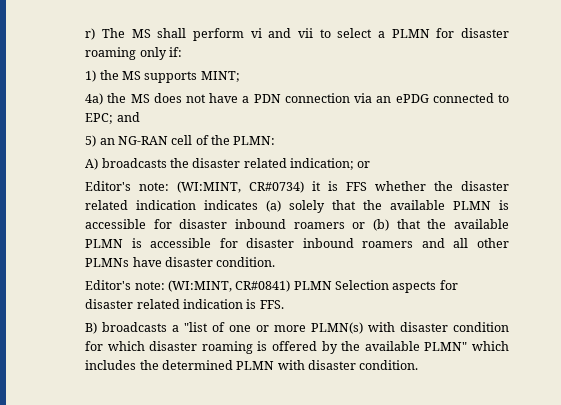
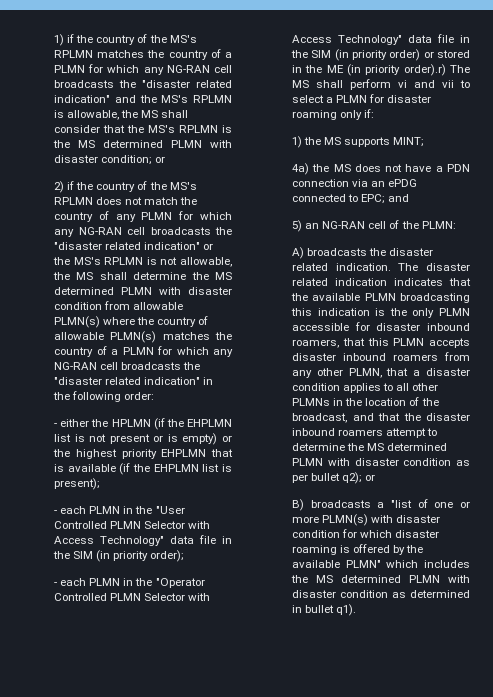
- r) The MS shall perform vi and vii to select a PLMN for disaster roaming only if:
+ 1) if the country of the MS's RPLMN matches the country of a PLMN for which any NG-RAN cell broadcasts the "disaster related indication" and the MS's RPLMN is allowable, the MS shall consider that the MS's RPLMN is the MS determined PLMN with disaster condition; or
+ 2) if the country of the MS's RPLMN does not match the country of any PLMN for which any NG-RAN cell broadcasts the "disaster related indication" or the MS's RPLMN is not allowable, the MS shall determine the MS determined PLMN with disaster condition from allowable PLMN(s) where the country of allowable PLMN(s) matches the country of a PLMN for which any NG-RAN cell broadcasts the "disaster related indication" in the following order:
+ - either the HPLMN (if the EHPLMN list is not present or is empty) or the highest priority EHPLMN that is available (if the EHPLMN list is present);
+ - each PLMN in the "User Controlled PLMN Selector with Access Technology" data file in the SIM (in priority order);
+ - each PLMN in the "Operator Controlled PLMN Selector with Access Technology" data file in the SIM (in priority order) or stored in the ME (in priority order).r) The MS shall perform vi and vii to select a PLMN for disaster roaming only if:
- A) broadcasts the disaster related indication; or
- Editor's note: (WI:MINT, CR#0734) it is FFS whether the disaster related indication indicates (a) solely that the available PLMN is accessible for disaster inbound roamers or (b) that the available PLMN is accessible for disaster inbound roamers and all other PLMNs have disaster condition.
- Editor's note: (WI:MINT, CR#0841) PLMN Selection aspects for disaster related indication is FFS.
+ A) broadcasts the disaster related indication. The disaster related indication indicates that the available PLMN broadcasting this indication is the only PLMN accessible for disaster inbound roamers, that this PLMN accepts disaster inbound roamers from any other PLMN, that a disaster condition applies to all other PLMNs in the location of the broadcast, and that the disaster inbound roamers attempt to determine the MS determined PLMN with disaster condition as per bullet q2); or
- B) broadcasts a "list of one or more PLMN(s) with disaster condition for which disaster roaming is offered by the available PLMN" which includes the determined PLMN with disaster condition.
+ B) broadcasts a "list of one or more PLMN(s) with disaster condition for which disaster roaming is offered by the available PLMN" which includes the MS determined PLMN with disaster condition as determined in bullet q1).

